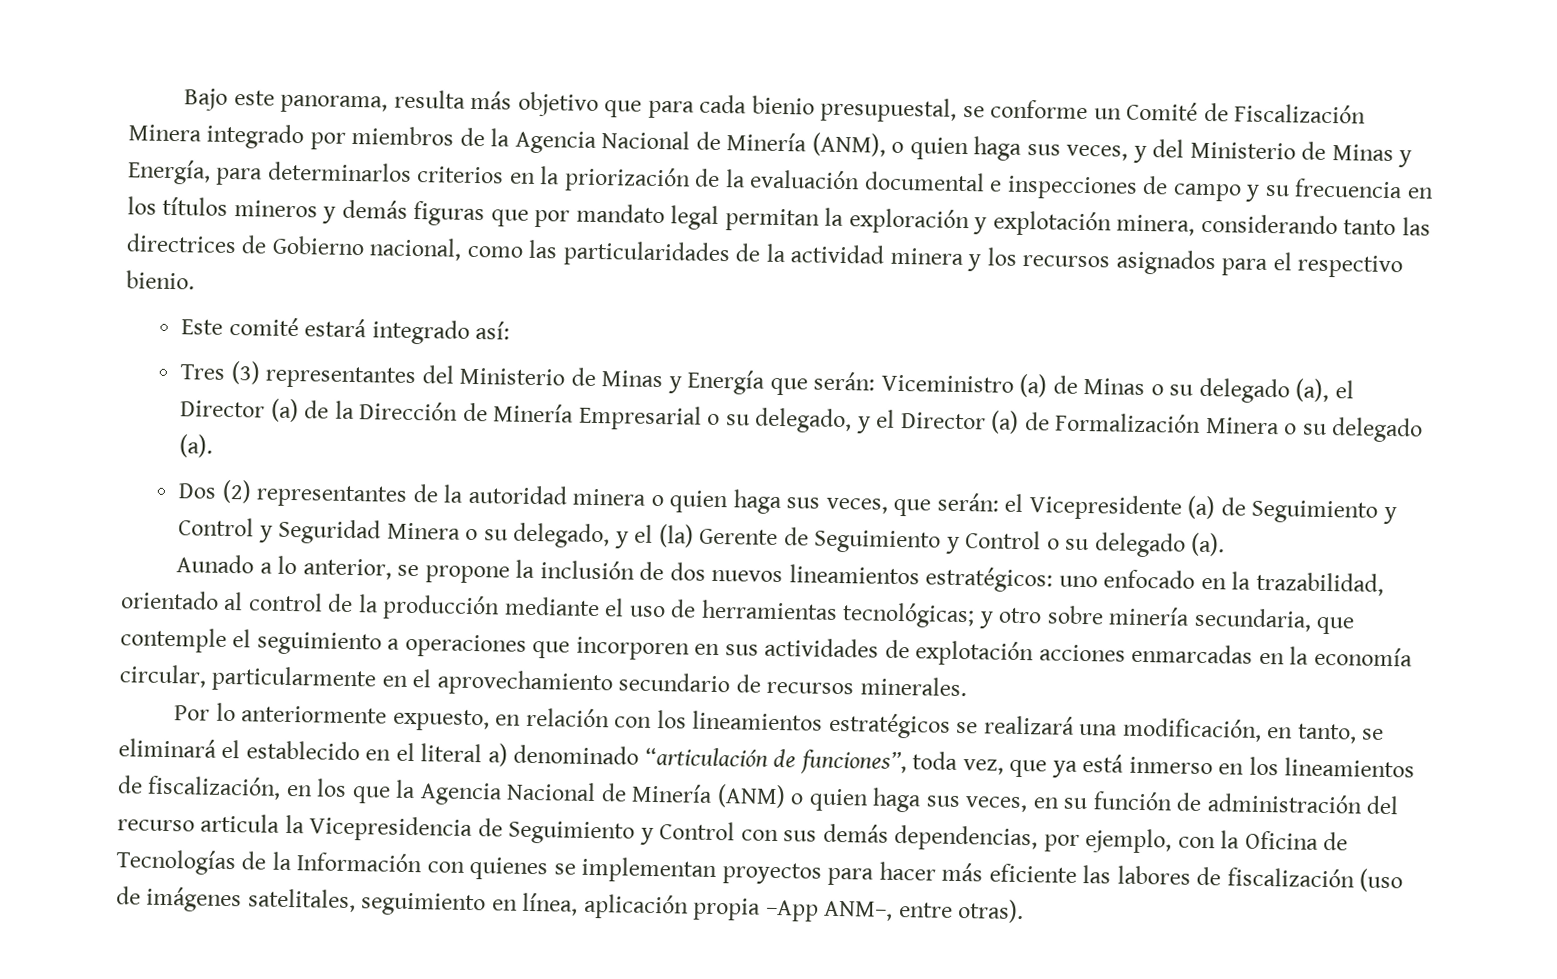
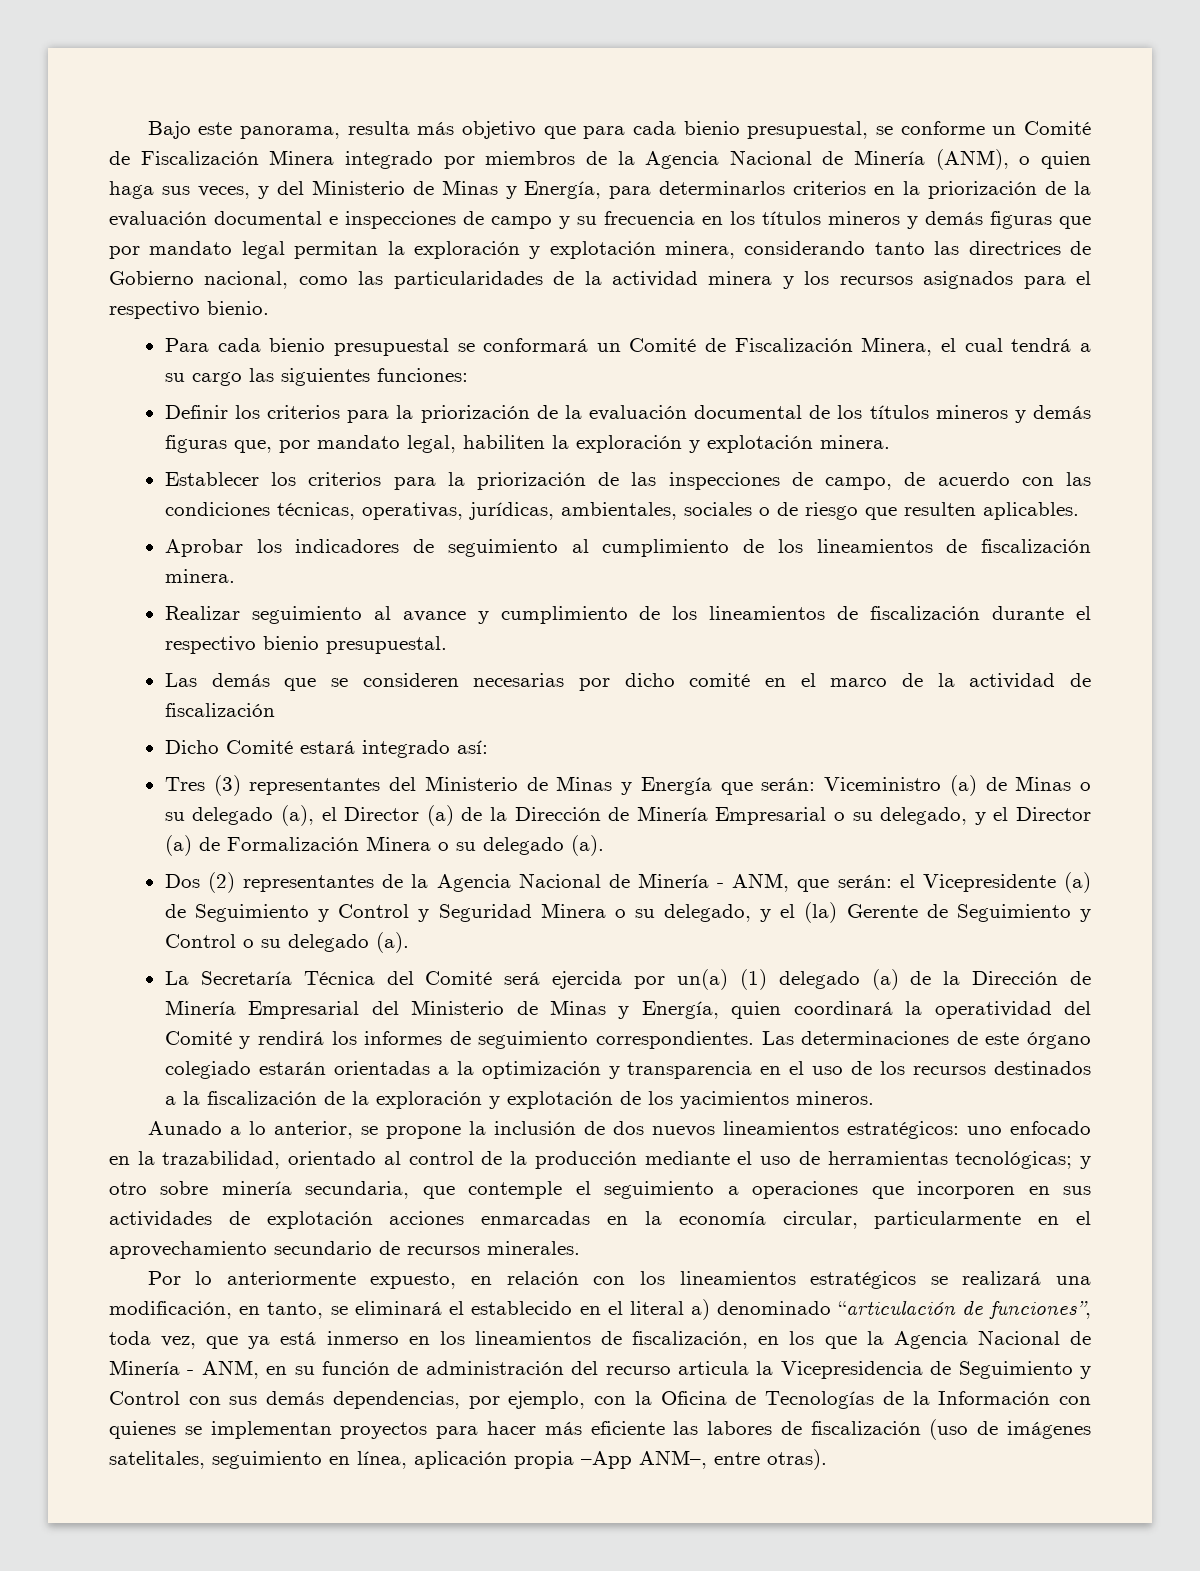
- Este comité estará integrado así:
+ Para cada bienio presupuestal se conformará un Comité de Fiscalización Minera, el cual tendrá a su cargo las siguientes funciones:
+ Definir los criterios para la priorización de la evaluación documental de los títulos mineros y demás figuras que, por mandato legal, habiliten la exploración y explotación minera.
+ Establecer los criterios para la priorización de las inspecciones de campo, de acuerdo con las condiciones técnicas, operativas, jurídicas, ambientales, sociales o de riesgo que resulten aplicables.
+ Aprobar los indicadores de seguimiento al cumplimiento de los lineamientos de fiscalización minera.
+ Realizar seguimiento al avance y cumplimiento de los lineamientos de fiscalización durante el respectivo bienio presupuestal.
+ Las demás que se consideren necesarias por dicho comité en el marco de la actividad de fiscalización
+ Dicho Comité estará integrado así:
- Dos (2) representantes de la autoridad minera o quien haga sus veces, que serán: el Vicepresidente (a) de Seguimiento y Control y Seguridad Minera o su delegado, y el (la) Gerente de Seguimiento y Control o su delegado (a).
+ Dos (2) representantes de la Agencia Nacional de Minería - ANM, que serán: el Vicepresidente (a) de Seguimiento y Control y Seguridad Minera o su delegado, y el (la) Gerente de Seguimiento y Control o su delegado (a).
+ La Secretaría Técnica del Comité será ejercida por un(a) (1) delegado (a) de la Dirección de Minería Empresarial del Ministerio de Minas y Energía, quien coordinará la operatividad del Comité y rendirá los informes de seguimiento correspondientes. Las determinaciones de este órgano colegiado estarán orientadas a la optimización y transparencia en el uso de los recursos destinados a la fiscalización de la exploración y explotación de los yacimientos mineros.
- Por lo anteriormente expuesto, en relación con los lineamientos estratégicos se realizará una modificación, en tanto, se eliminará el establecido en el literal a) denominado “articulación de funciones”, toda vez, que ya está inmerso en los lineamientos de fiscalización, en los que la Agencia Nacional de Minería (ANM) o quien haga sus veces, en su función de administración del recurso articula la Vicepresidencia de Seguimiento y Control con sus demás dependencias, por ejemplo, con la Oficina de Tecnologías de la Información con quienes se implementan proyectos para hacer más eficiente las labores de fiscalización (uso de imágenes satelitales, seguimiento en línea, aplicación propia –App ANM–, entre otras).
+ Por lo anteriormente expuesto, en relación con los lineamientos estratégicos se realizará una modificación, en tanto, se eliminará el establecido en el literal a) denominado “articulación de funciones”, toda vez, que ya está inmerso en los lineamientos de fiscalización, en los que la Agencia Nacional de Minería - ANM, en su función de administración del recurso articula la Vicepresidencia de Seguimiento y Control con sus demás dependencias, por ejemplo, con la Oficina de Tecnologías de la Información con quienes se implementan proyectos para hacer más eficiente las labores de fiscalización (uso de imágenes satelitales, seguimiento en línea, aplicación propia –App ANM–, entre otras).

